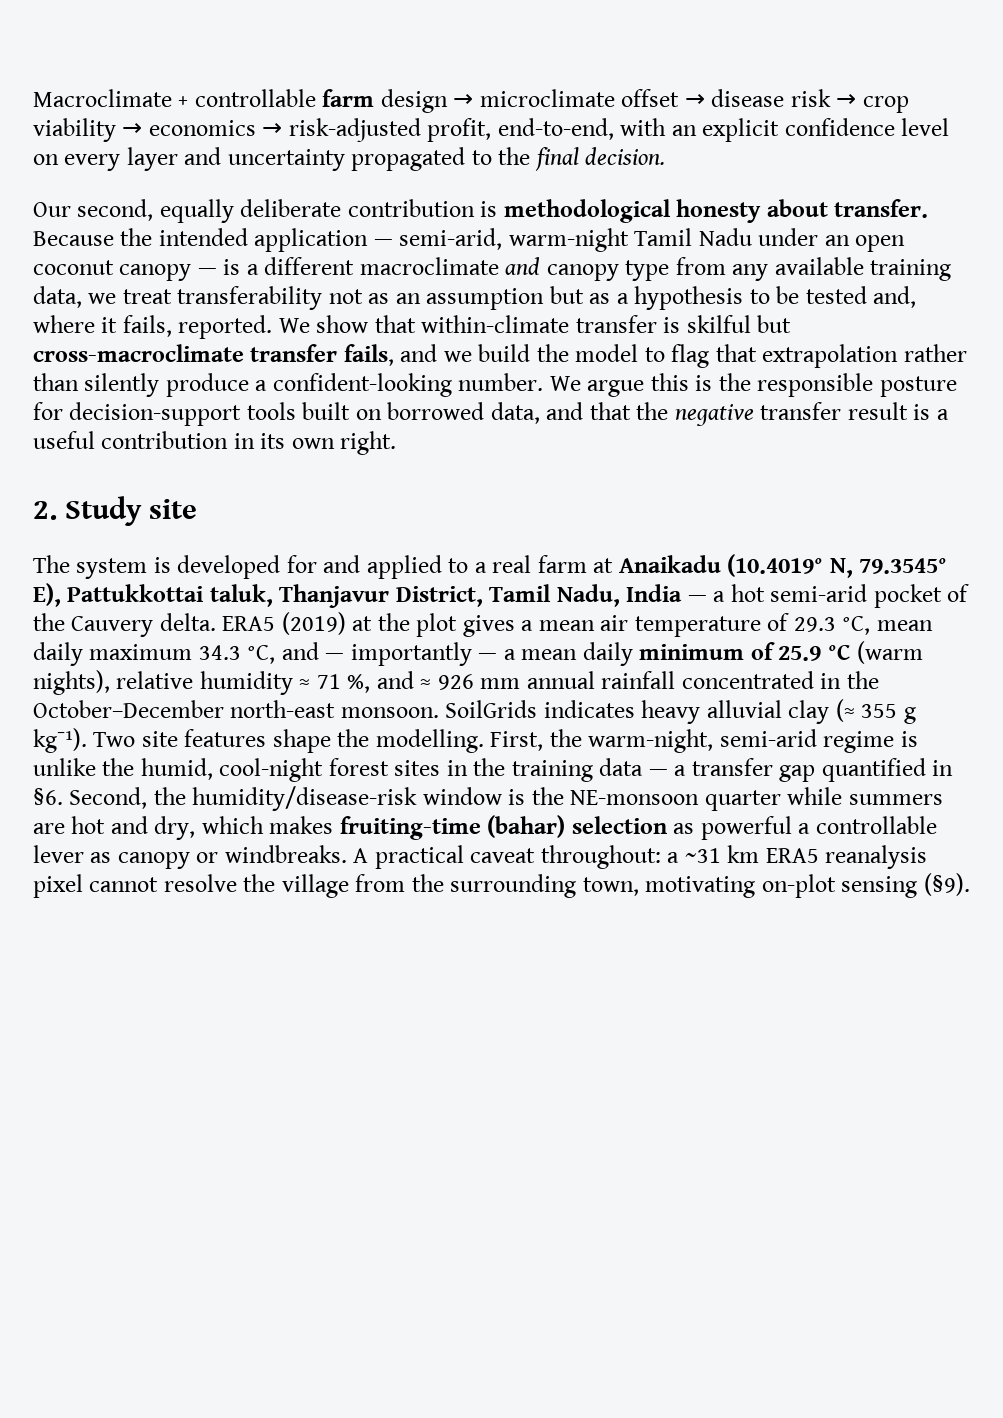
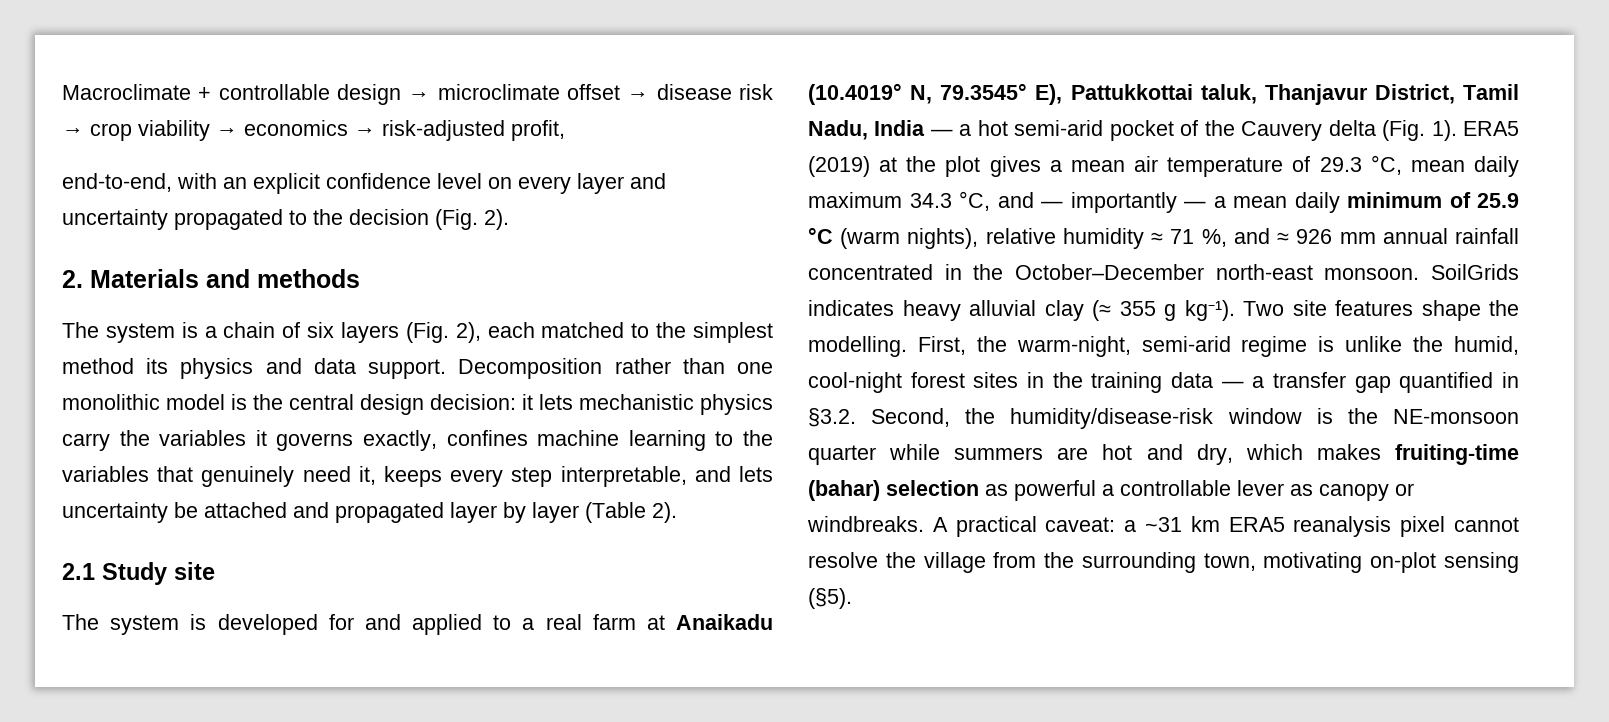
- Macroclimate + controllable farm design → microclimate offset → disease risk → crop viability → economics → risk-adjusted profit, end-to-end, with an explicit confidence level on every layer and uncertainty propagated to the final decision.
- Our second, equally deliberate contribution is methodological honesty about transfer. Because the intended application — semi-arid, warm-night Tamil Nadu under an open coconut canopy — is a different macroclimate and canopy type from any available training data, we treat transferability not as an assumption but as a hypothesis to be tested and, where it fails, reported. We show that within-climate transfer is skilful but cross-macroclimate transfer fails, and we build the model to flag that extrapolation rather than silently produce a confident-looking number. We argue this is the responsible posture for decision-support tools built on borrowed data, and that the negative transfer result is a useful contribution in its own right.
- 2. Study site
+ Macroclimate + controllable design → microclimate offset → disease risk → crop viability → economics → risk-adjusted profit,
+ end-to-end, with an explicit confidence level on every layer and uncertainty propagated to the decision (Fig. 2).
+ 2. Materials and methods
+ The system is a chain of six layers (Fig. 2), each matched to the simplest method its physics and data support. Decomposition rather than one monolithic model is the central design decision: it lets mechanistic physics carry the variables it governs exactly, confines machine learning to the variables that genuinely need it, keeps every step interpretable, and lets uncertainty be attached and propagated layer by layer (Table 2).
+ 2.1 Study site
- The system is developed for and applied to a real farm at Anaikadu (10.4019° N, 79.3545° E), Pattukkottai taluk, Thanjavur District, Tamil Nadu, India — a hot semi-arid pocket of the Cauvery delta.
+ The system is developed for and applied to a real farm at Anaikadu (10.4019° N, 79.3545° E), Pattukkottai taluk, Thanjavur District, Tamil Nadu, India — a hot semi-arid pocket of the Cauvery delta (Fig. 1).
- First, the warm-night, semi-arid regime is unlike the humid, cool-night forest sites in the training data — a transfer gap quantified in §6. Second, the humidity/disease-risk window is the NE-monsoon quarter while summers are hot and dry, which makes fruiting-time (bahar) selection as powerful a controllable lever as canopy or windbreaks.
+ First, the warm-night, semi-arid regime is unlike the humid, cool-night forest sites in the training data — a transfer gap quantified in §3.2. Second, the humidity/disease-risk window is the NE-monsoon quarter while summers are hot and dry, which makes fruiting-time (bahar) selection as powerful a controllable lever as canopy or windbreaks.
- A practical caveat throughout: a ~31 km ERA5 reanalysis pixel cannot resolve the village from the surrounding town, motivating on-plot sensing (§9).
+ A practical caveat: a ~31 km ERA5 reanalysis pixel cannot resolve the village from the surrounding town, motivating on-plot sensing (§5).

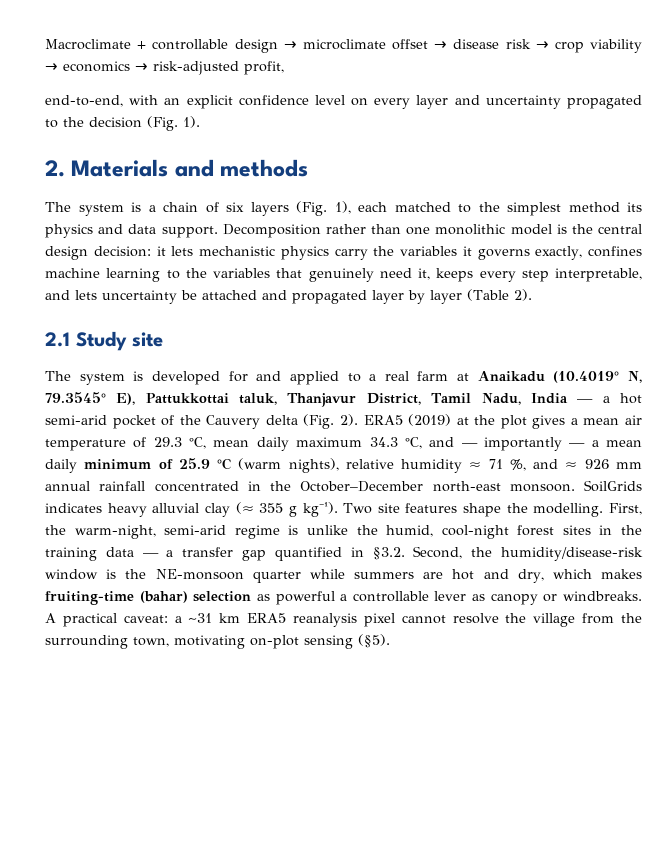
- end-to-end, with an explicit confidence level on every layer and uncertainty propagated to the decision (Fig. 2).
+ end-to-end, with an explicit confidence level on every layer and uncertainty propagated to the decision (Fig. 1).
- The system is a chain of six layers (Fig. 2), each matched to the simplest method its physics and data support.
+ The system is a chain of six layers (Fig. 1), each matched to the simplest method its physics and data support.
- The system is developed for and applied to a real farm at Anaikadu (10.4019° N, 79.3545° E), Pattukkottai taluk, Thanjavur District, Tamil Nadu, India — a hot semi-arid pocket of the Cauvery delta (Fig. 1).
+ The system is developed for and applied to a real farm at Anaikadu (10.4019° N, 79.3545° E), Pattukkottai taluk, Thanjavur District, Tamil Nadu, India — a hot semi-arid pocket of the Cauvery delta (Fig. 2).

